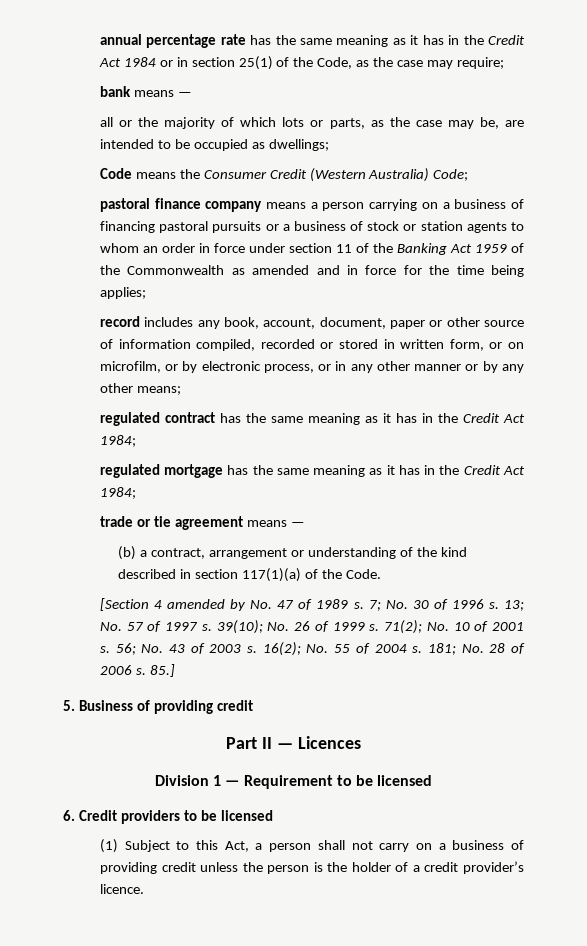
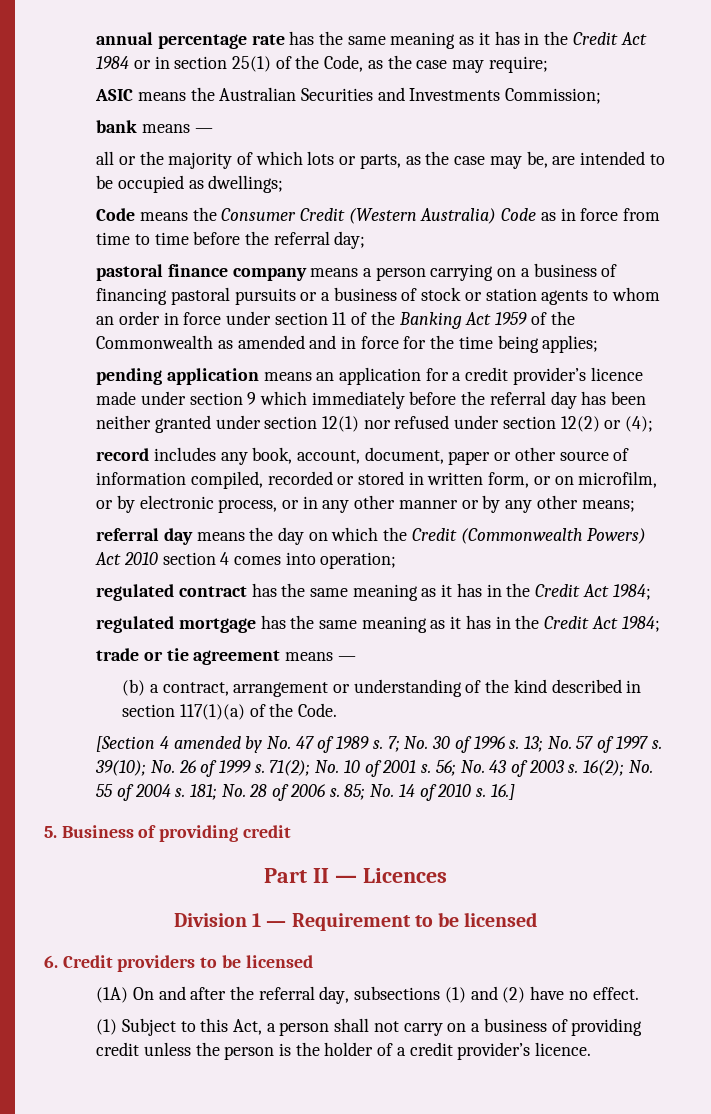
+ ASIC means the Australian Securities and Investments Commission;
- Code means the Consumer Credit (Western Australia) Code;
+ Code means the Consumer Credit (Western Australia) Code as in force from time to time before the referral day;
+ pending application means an application for a credit provider’s licence made under section 9 which immediately before the referral day has been neither granted under section 12(1) nor refused under section 12(2) or (4);
+ referral day means the day on which the Credit (Commonwealth Powers) Act 2010 section 4 comes into operation;
- 85.]
+ 85; No. 14 of 2010 s. 16.]
+ (1A) On and after the referral day, subsections (1) and (2) have no effect.

